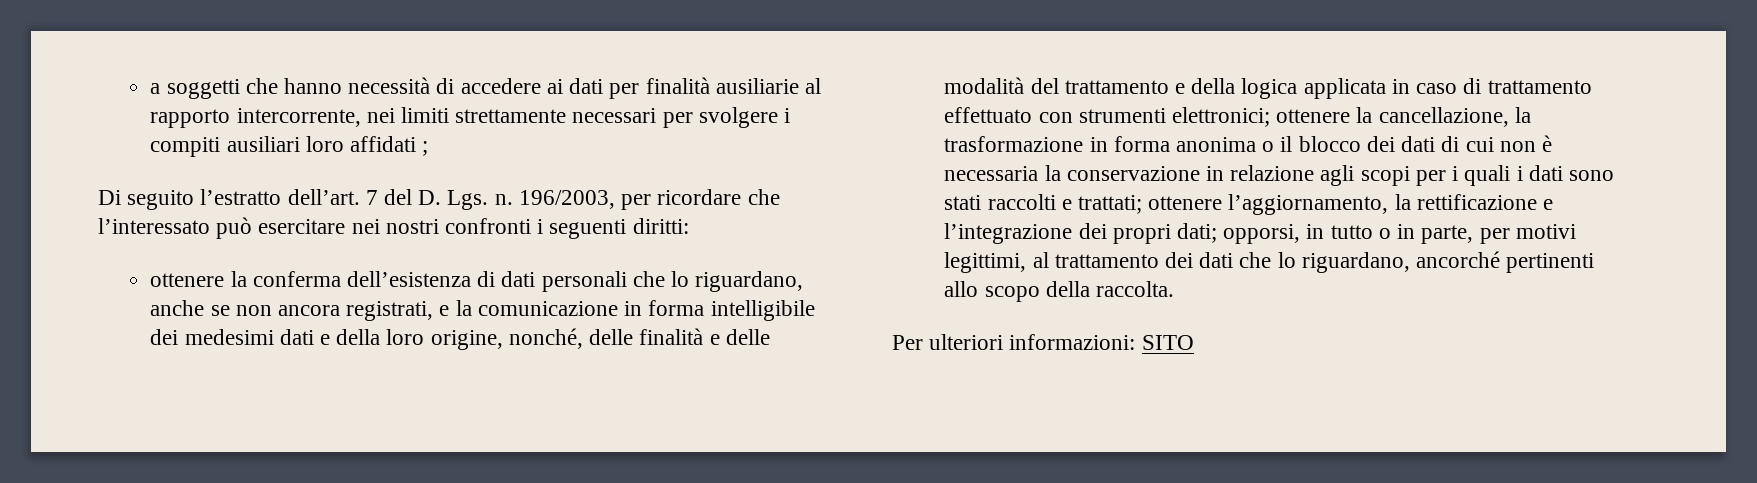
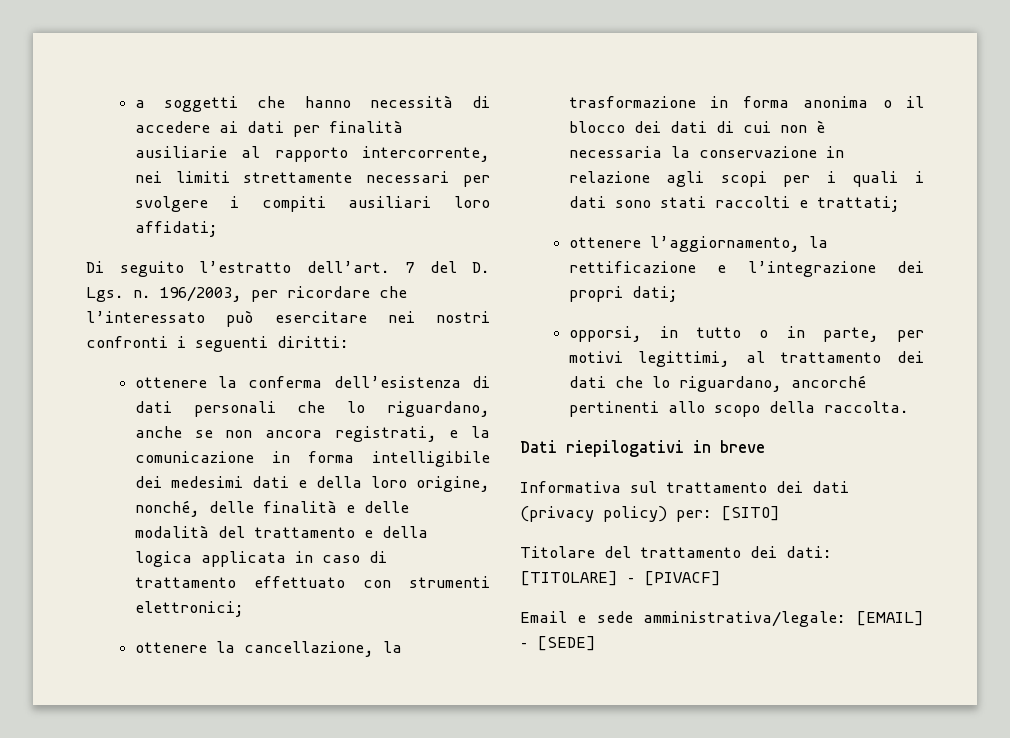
- a soggetti che hanno necessità di accedere ai dati per finalità ausiliarie al rapporto intercorrente, nei limiti strettamente necessari per svolgere i compiti ausiliari loro affidati ;
+ a soggetti che hanno necessità di accedere ai dati per finalità ausiliarie al rapporto intercorrente, nei limiti strettamente necessari per svolgere i compiti ausiliari loro affidati;
- ottenere la conferma dell’esistenza di dati personali che lo riguardano, anche se non ancora registrati, e la comunicazione in forma intelligibile dei medesimi dati e della loro origine, nonché, delle finalità e delle modalità del trattamento e della logica applicata in caso di trattamento effettuato con strumenti elettronici; ottenere la cancellazione, la trasformazione in forma anonima o il blocco dei dati di cui non è necessaria la conservazione in relazione agli scopi per i quali i dati sono stati raccolti e trattati; ottenere l’aggiornamento, la rettificazione e l’integrazione dei propri dati; opporsi, in tutto o in parte, per motivi legittimi, al trattamento dei dati che lo riguardano, ancorché pertinenti allo scopo della raccolta.
+ ottenere la conferma dell’esistenza di dati personali che lo riguardano, anche se non ancora registrati, e la comunicazione in forma intelligibile dei medesimi dati e della loro origine, nonché, delle finalità e delle modalità del trattamento e della logica applicata in caso di trattamento effettuato con strumenti elettronici;
+ ottenere la cancellazione, la trasformazione in forma anonima o il blocco dei dati di cui non è necessaria la conservazione in relazione agli scopi per i quali i dati sono stati raccolti e trattati;
+ ottenere l’aggiornamento, la rettificazione e l’integrazione dei propri dati;
+ opporsi, in tutto o in parte, per motivi legittimi, al trattamento dei dati che lo riguardano, ancorché pertinenti allo scopo della raccolta.
- Per ulteriori informazioni: SITO
+ Dati riepilogativi in breve
+ Informativa sul trattamento dei dati (privacy policy) per: [SITO]
+ Titolare del trattamento dei dati: [TITOLARE] – [PIVACF]
+ Email e sede amministrativa/legale: [EMAIL] – [SEDE]

